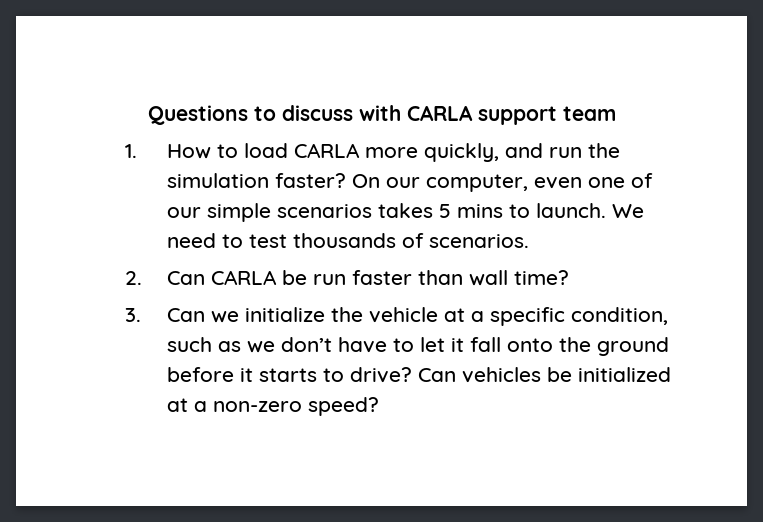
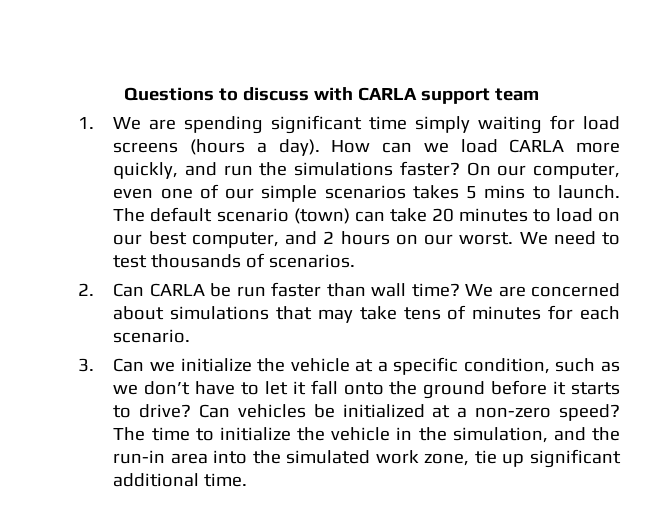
- 1. How to load CARLA more quickly, and run the simulation faster?
+ 1. We are spending significant time simply waiting for load screens (hours a day). How can we load CARLA more quickly, and run the simulations faster?
+ The default scenario (town) can take 20 minutes to load on our best computer, and 2 hours on our worst.
+ We are concerned about simulations that may take tens of minutes for each scenario.
+ The time to initialize the vehicle in the simulation, and the run-in area into the simulated work zone, tie up significant additional time.

